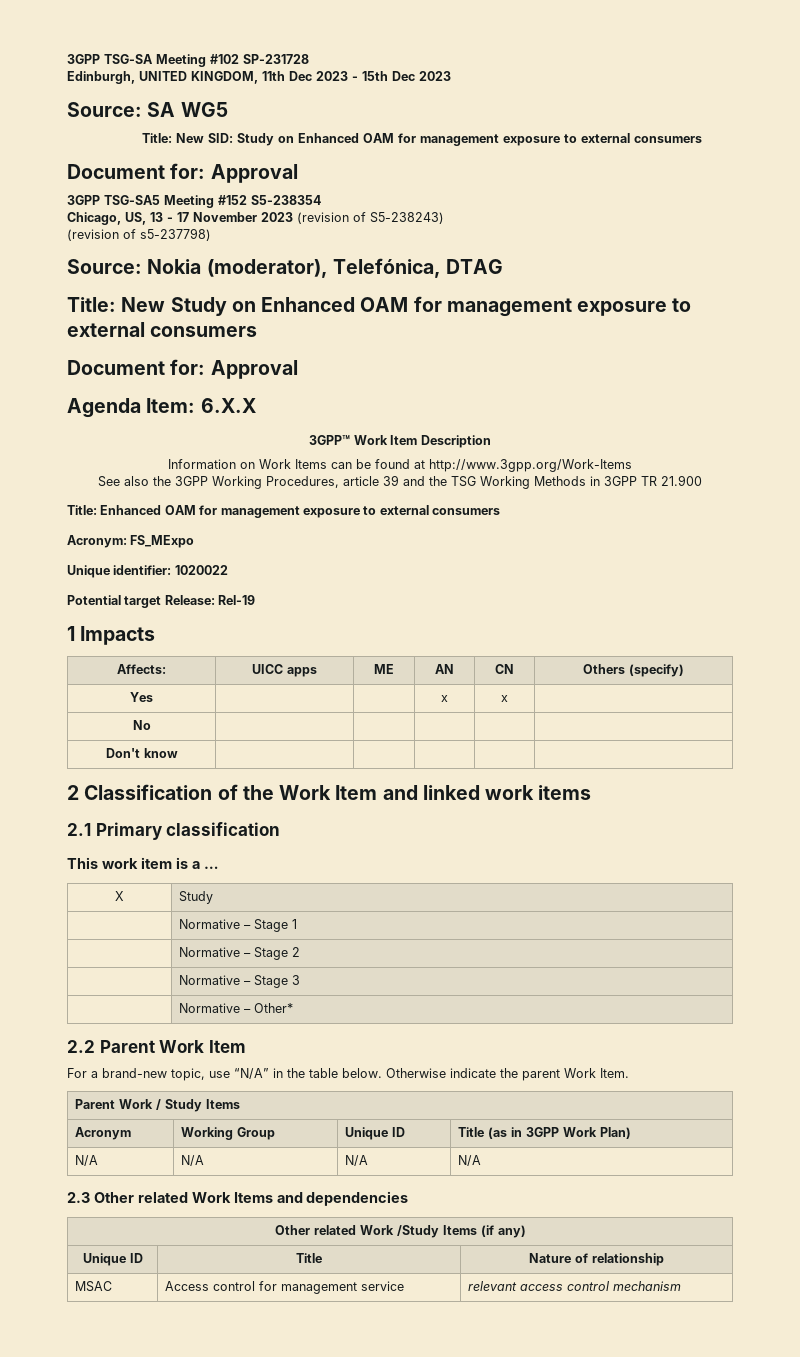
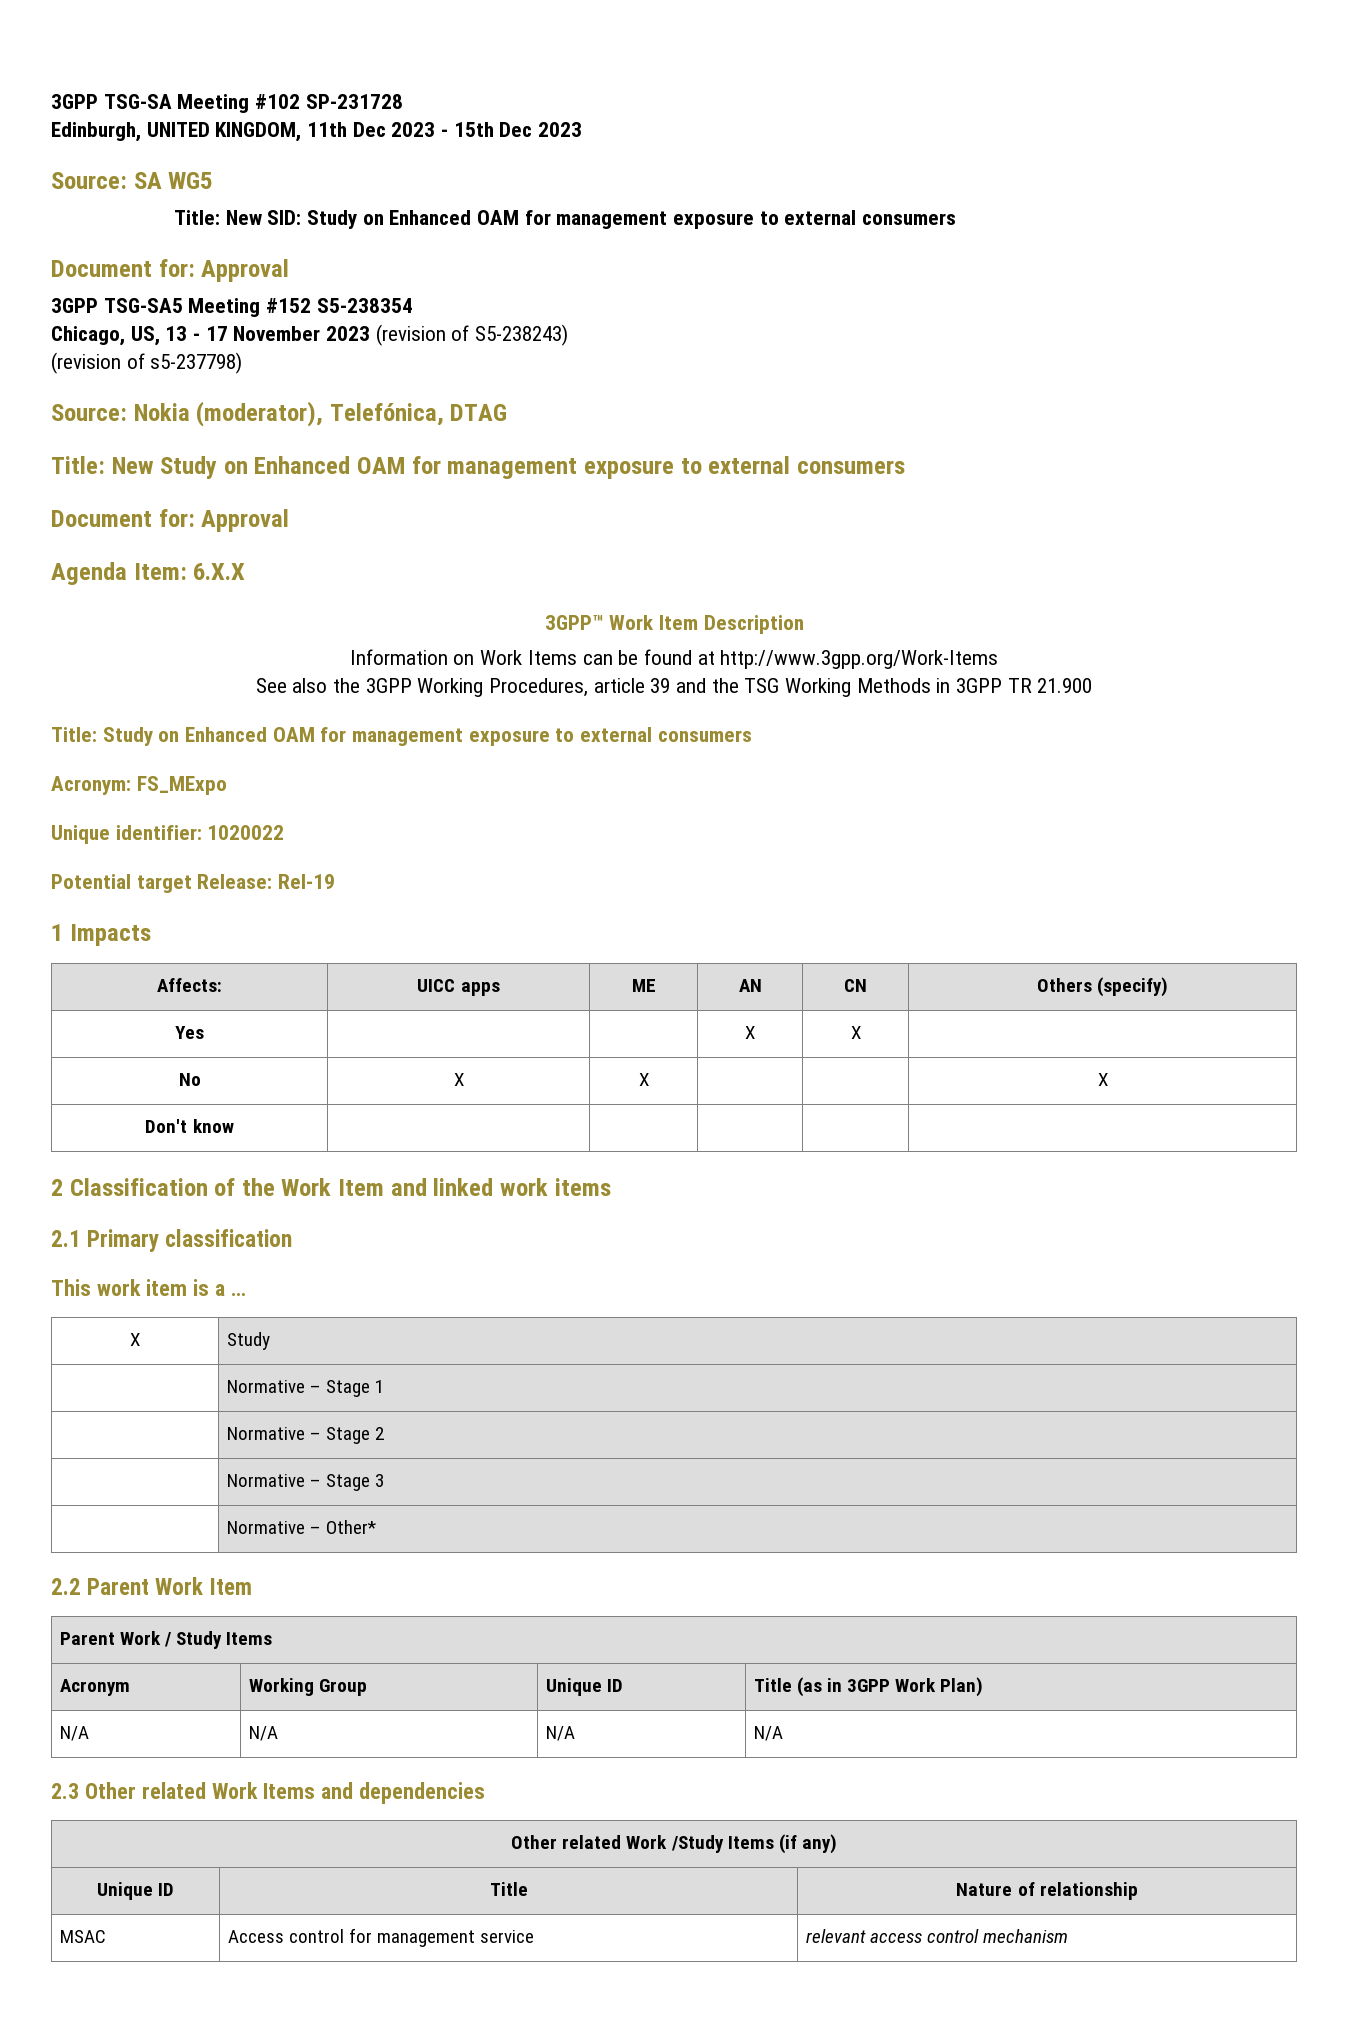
- Title: Enhanced OAM for management exposure to external consumers
+ Title: Study on Enhanced OAM for management exposure to external consumers
- Yes | | | x | x |
+ Yes | | | X | X |
- No | | | | |
+ No | X | X | | | X
- For a brand-new topic, use “N/A” in the table below. Otherwise indicate the parent Work Item.

